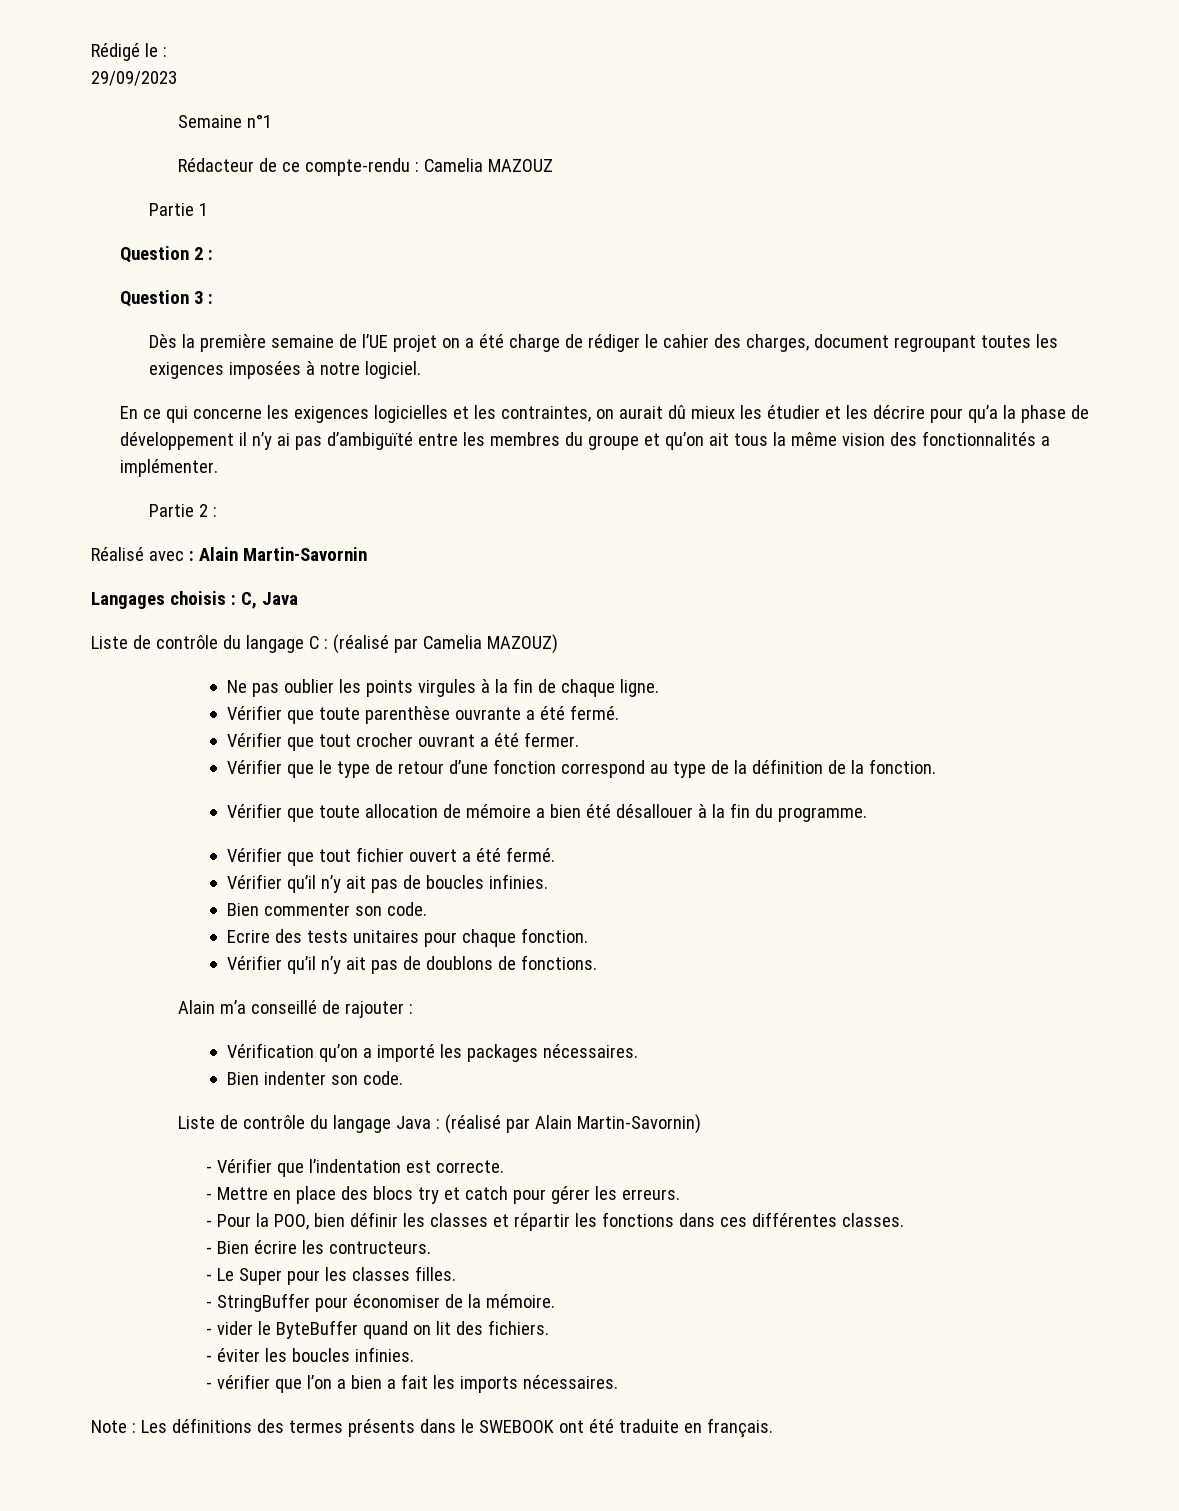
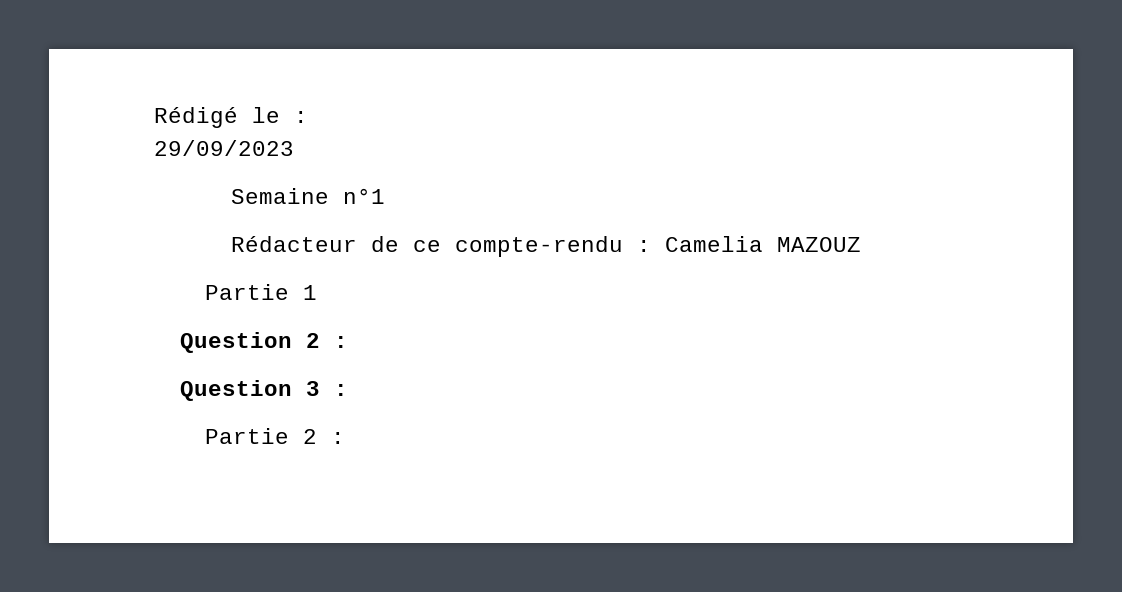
- Dès la première semaine de l’UE projet on a été charge de rédiger le cahier des charges, document regroupant toutes les exigences imposées à notre logiciel.
- En ce qui concerne les exigences logicielles et les contraintes, on aurait dû mieux les étudier et les décrire pour qu’a la phase de développement il n’y ai pas d’ambiguïté entre les membres du groupe et qu’on ait tous la même vision des fonctionnalités a implémenter.
  Partie 2 :
- Réalisé avec : Alain Martin-Savornin
- Langages choisis : C, Java
- Liste de contrôle du langage C : (réalisé par Camelia MAZOUZ)
- Ne pas oublier les points virgules à la fin de chaque ligne.
- Vérifier que toute parenthèse ouvrante a été fermé.
- Vérifier que tout crocher ouvrant a été fermer.
- Vérifier que le type de retour d’une fonction correspond au type de la définition de la fonction.
- Vérifier que toute allocation de mémoire a bien été désallouer à la fin du programme.
- Vérifier que tout fichier ouvert a été fermé.
- Vérifier qu’il n’y ait pas de boucles infinies.
- Bien commenter son code.
- Ecrire des tests unitaires pour chaque fonction.
- Vérifier qu’il n’y ait pas de doublons de fonctions.
- Alain m’a conseillé de rajouter :
- Vérification qu’on a importé les packages nécessaires.
- Bien indenter son code.
- Liste de contrôle du langage Java : (réalisé par Alain Martin-Savornin)
- - Vérifier que l’indentation est correcte.
- - Mettre en place des blocs try et catch pour gérer les erreurs.
- - Pour la POO, bien définir les classes et répartir les fonctions dans ces différentes classes.
- - Bien écrire les contructeurs.
- - Le Super pour les classes filles.
- - StringBuffer pour économiser de la mémoire.
- - vider le ByteBuffer quand on lit des fichiers.
- - éviter les boucles infinies.
- - vérifier que l’on a bien a fait les imports nécessaires.
- Note : Les définitions des termes présents dans le SWEBOOK ont été traduite en français.

